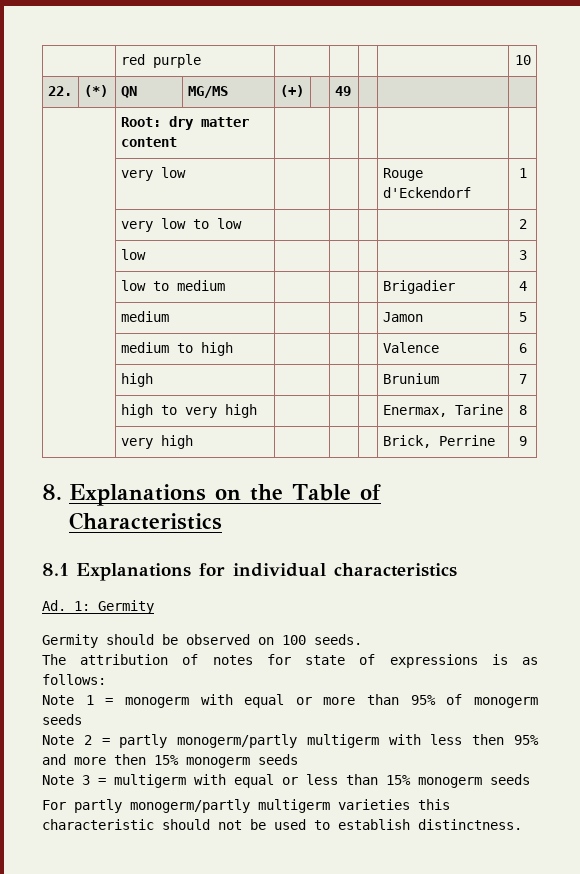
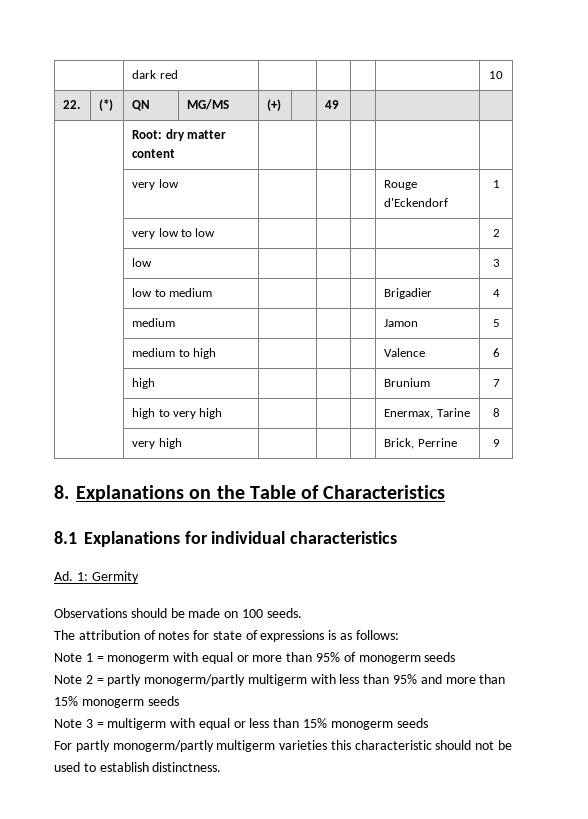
- | red purple | | | | | 10
+ | dark red | | | | | 10
- Germity should be observed on 100 seeds.
+ Observations should be made on 100 seeds.
- Note 2 = partly monogerm/partly multigerm with less then 95% and more then 15% monogerm seeds
+ Note 2 = partly monogerm/partly multigerm with less than 95% and more than 15% monogerm seeds

